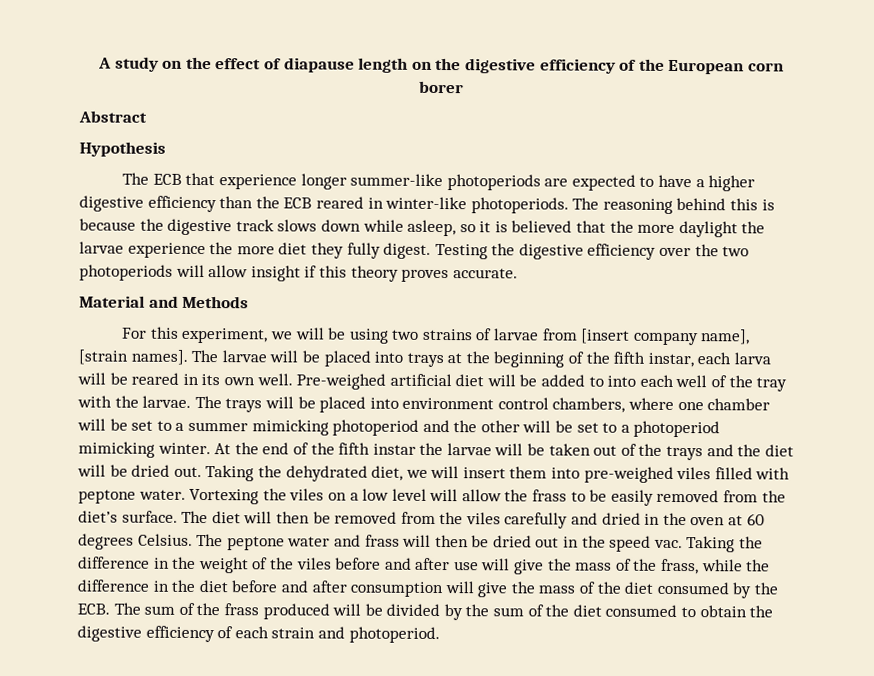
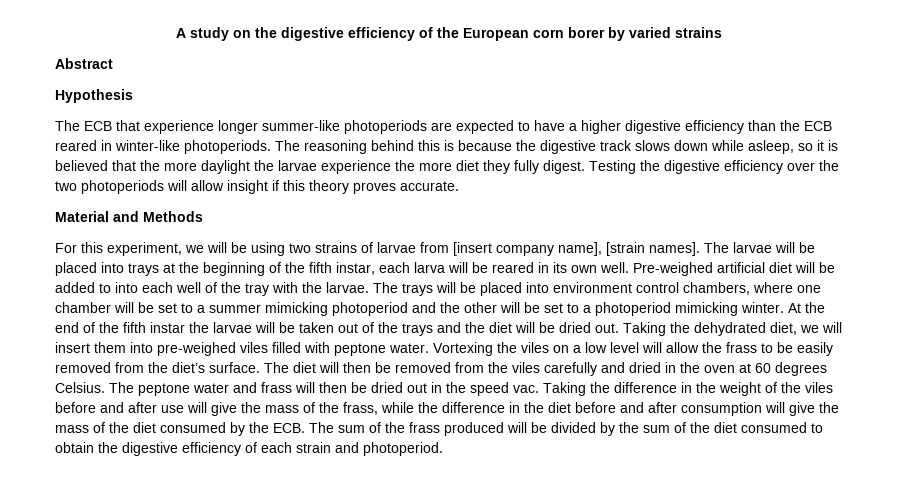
- A study on the effect of diapause length on the digestive efficiency of the European corn borer
+ A study on the digestive efficiency of the European corn borer by varied strains

